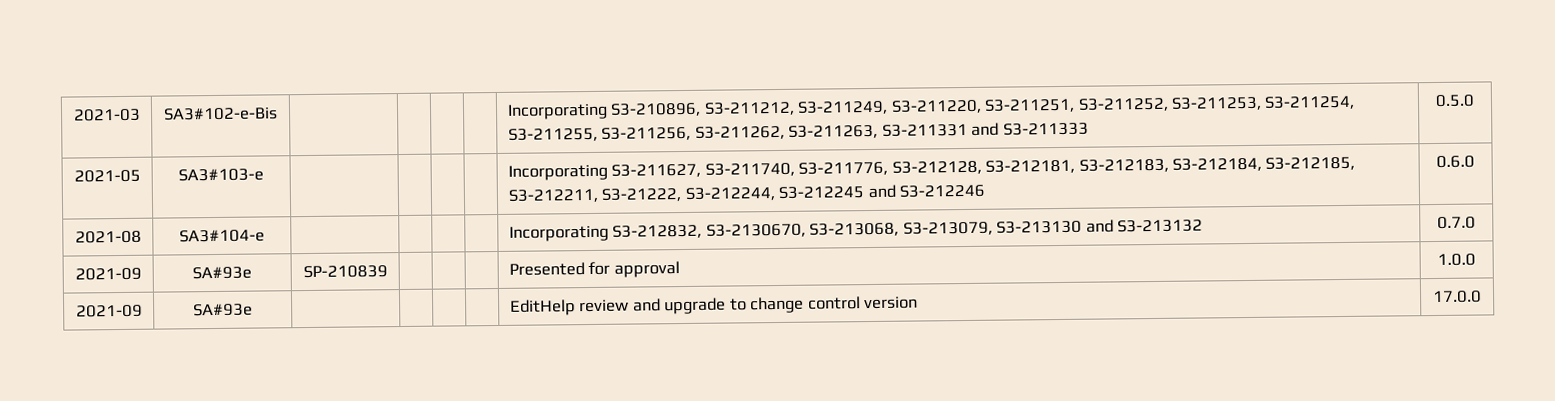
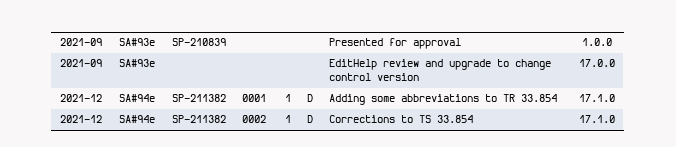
- 2021-03 | SA3#102-e-Bis | | | | | Incorporating S3-210896, S3-211212, S3-211249, S3-211220, S3-211251, S3-211252, S3-211253, S3-211254, S3-211255, S3-211256, S3-211262, S3-211263, S3-211331 and S3-211333 | 0.5.0
- 2021-05 | SA3#103-e | | | | | Incorporating S3-211627, S3-211740, S3-211776, S3-212128, S3-212181, S3-212183, S3-212184, S3-212185, S3-212211, S3-21222, S3-212244, S3-212245 and S3-212246 | 0.6.0
- 2021-08 | SA3#104-e | | | | | Incorporating S3-212832, S3-2130670, S3-213068, S3-213079, S3-213130 and S3-213132 | 0.7.0
+ 2021-12 | SA#94e | SP-211382 | 0001 | 1 | D | Adding some abbreviations to TR 33.854 | 17.1.0
+ 2021-12 | SA#94e | SP-211382 | 0002 | 1 | D | Corrections to TS 33.854 | 17.1.0

